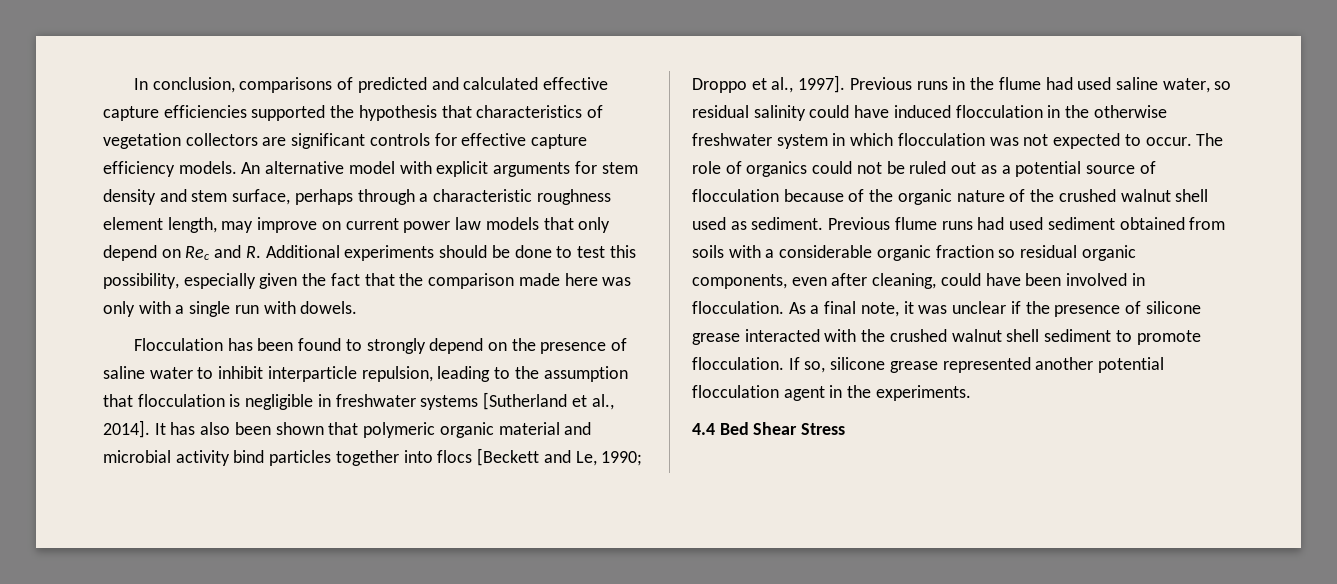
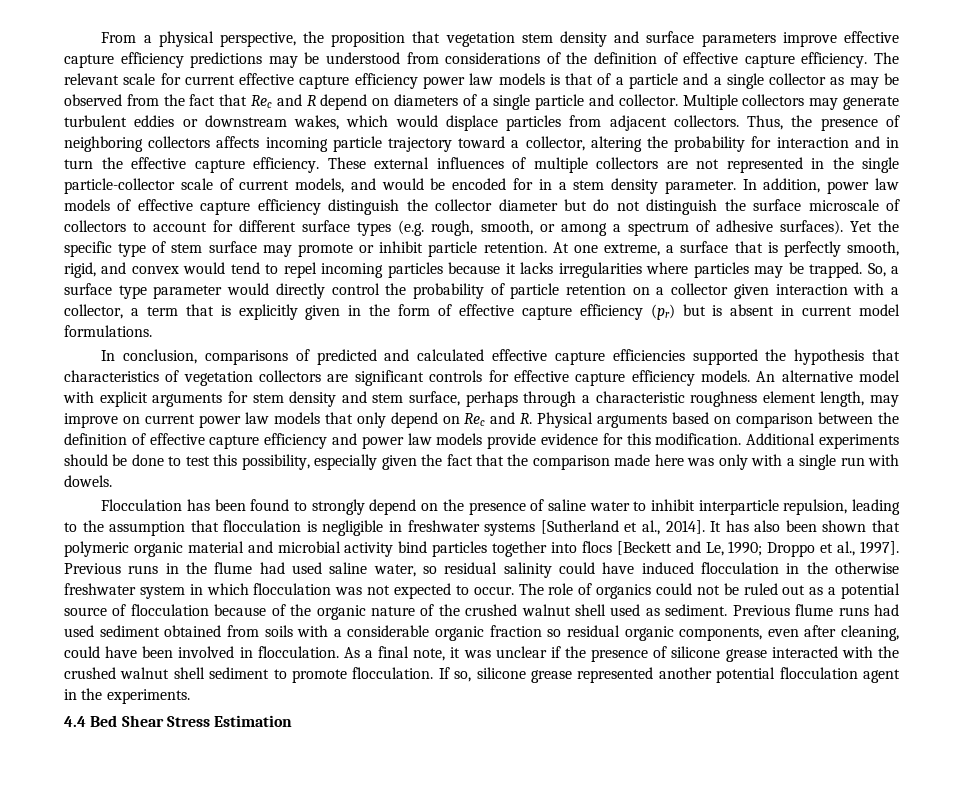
+ From a physical perspective, the proposition that vegetation stem density and surface parameters improve effective capture efficiency predictions may be understood from considerations of the definition of effective capture efficiency. The relevant scale for current effective capture efficiency power law models is that of a particle and a single collector as may be observed from the fact that Rec and R depend on diameters of a single particle and collector. Multiple collectors may generate turbulent eddies or downstream wakes, which would displace particles from adjacent collectors. Thus, the presence of neighboring collectors affects incoming particle trajectory toward a collector, altering the probability for interaction and in turn the effective capture efficiency. These external influences of multiple collectors are not represented in the single particle-collector scale of current models, and would be encoded for in a stem density parameter. In addition, power law models of effective capture efficiency distinguish the collector diameter but do not distinguish the surface microscale of collectors to account for different surface types (e.g. rough, smooth, or among a spectrum of adhesive surfaces). Yet the specific type of stem surface may promote or inhibit particle retention. At one extreme, a surface that is perfectly smooth, rigid, and convex would tend to repel incoming particles because it lacks irregularities where particles may be trapped. So, a surface type parameter would directly control the probability of particle retention on a collector given interaction with a collector, a term that is explicitly given in the form of effective capture efficiency (pr) but is absent in current model formulations.
- An alternative model with explicit arguments for stem density and stem surface, perhaps through a characteristic roughness element length, may improve on current power law models that only depend on Rec and R. Additional experiments should be done to test this possibility, especially given the fact that the comparison made here was only with a single run with dowels.
+ An alternative model with explicit arguments for stem density and stem surface, perhaps through a characteristic roughness element length, may improve on current power law models that only depend on Rec and R. Physical arguments based on comparison between the definition of effective capture efficiency and power law models provide evidence for this modification. Additional experiments should be done to test this possibility, especially given the fact that the comparison made here was only with a single run with dowels.
- 4.4 Bed Shear Stress
+ 4.4 Bed Shear Stress Estimation

